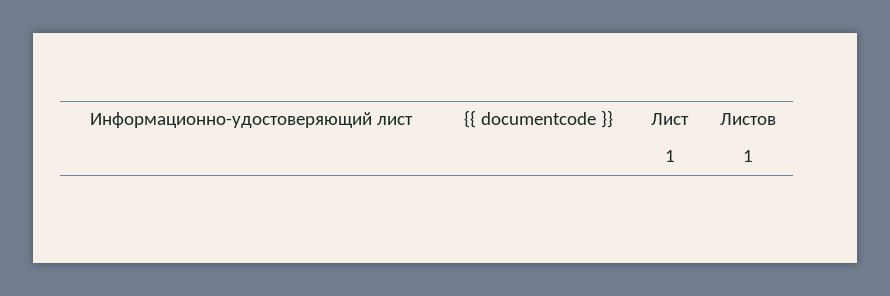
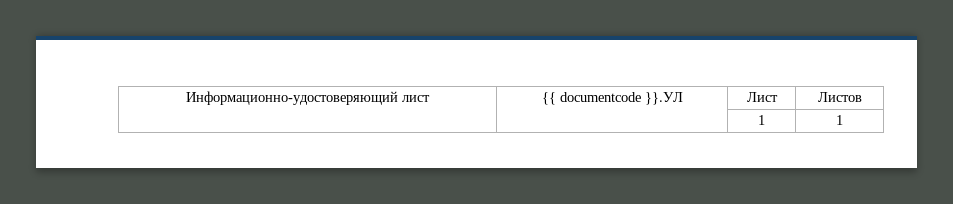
- Информационно-удостоверяющий лист | {{ documentcode }} | Лист | Листов
+ Информационно-удостоверяющий лист | {{ documentcode }}.УЛ | Лист | Листов

